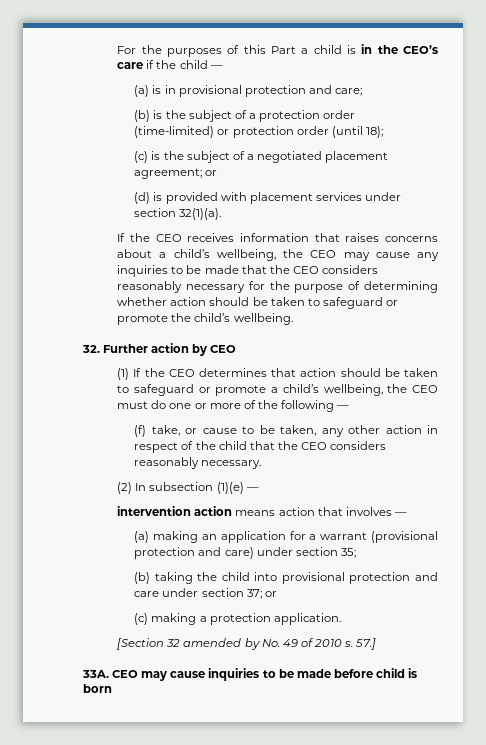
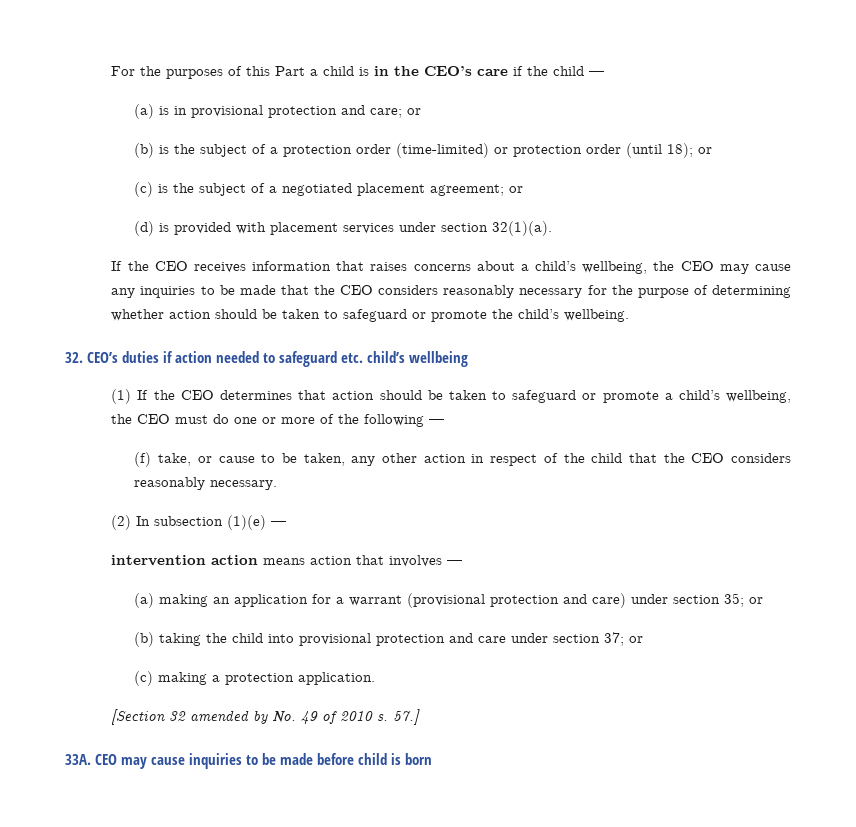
- (a) is in provisional protection and care;
+ (a) is in provisional protection and care; or
- (b) is the subject of a protection order (time-limited) or protection order (until 18);
+ (b) is the subject of a protection order (time-limited) or protection order (until 18); or
- 32. Further action by CEO
+ 32. CEO’s duties if action needed to safeguard etc. child’s wellbeing
- (a) making an application for a warrant (provisional protection and care) under section 35;
+ (a) making an application for a warrant (provisional protection and care) under section 35; or

